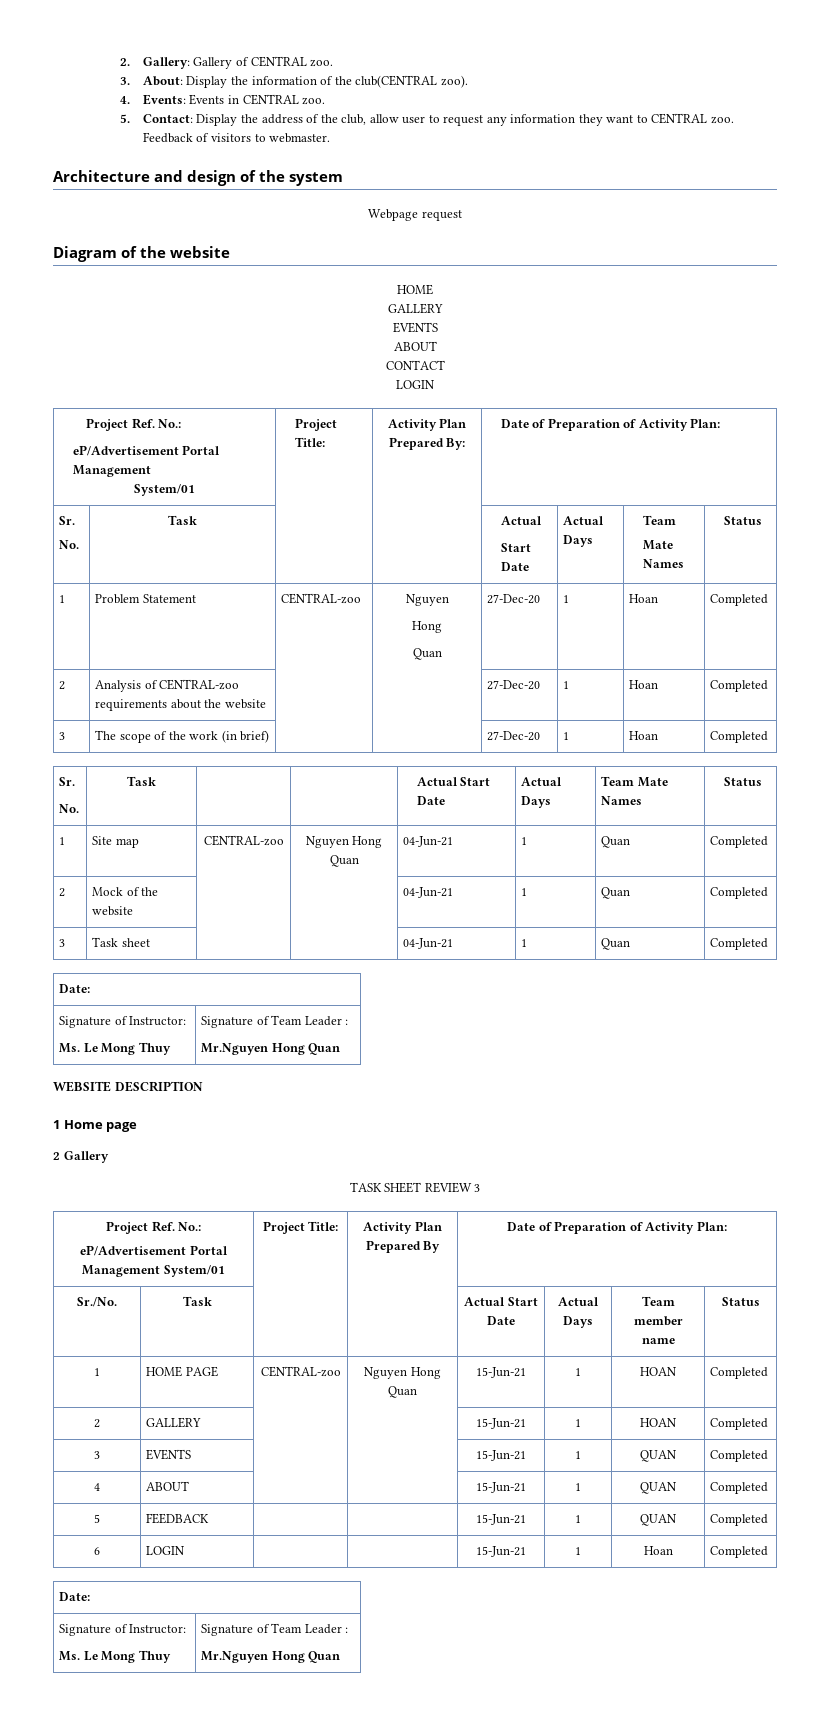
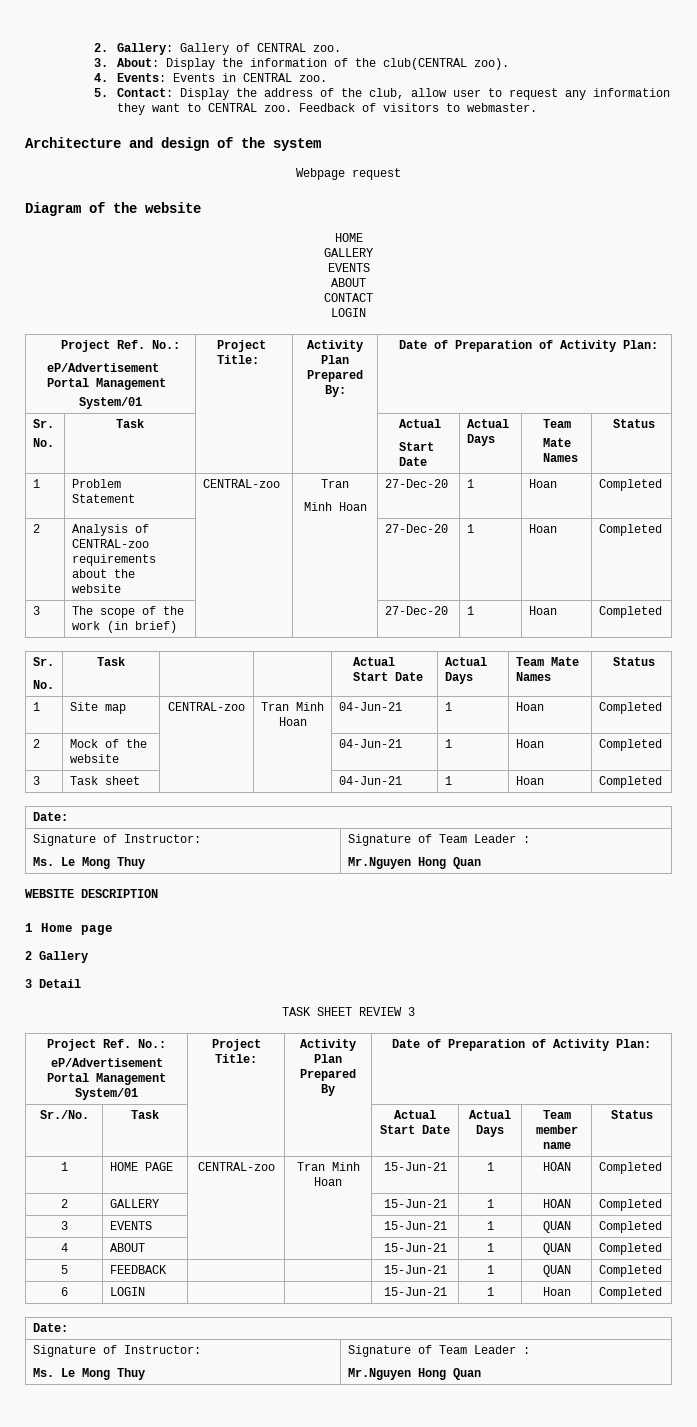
- 1 | Problem Statement | CENTRAL-zoo | Nguyen
- Hong
- Quan | 27-Dec-20 | 1 | Hoan | Completed
+ 1 | Problem Statement | CENTRAL-zoo | Tran
+ Minh Hoan | 27-Dec-20 | 1 | Hoan | Completed
- 1 | Site map | CENTRAL-zoo | Nguyen Hong Quan | 04-Jun-21 | 1 | Quan | Completed
+ 1 | Site map | CENTRAL-zoo | Tran Minh Hoan | 04-Jun-21 | 1 | Hoan | Completed
- 2 | Mock of the website | | | 04-Jun-21 | 1 | Quan | Completed
+ 2 | Mock of the website | | | 04-Jun-21 | 1 | Hoan | Completed
- 3 | Task sheet | | | 04-Jun-21 | 1 | Quan | Completed
+ 3 | Task sheet | | | 04-Jun-21 | 1 | Hoan | Completed
+ 3 Detail
- 1 | HOME PAGE | CENTRAL-zoo | Nguyen Hong Quan | 15-Jun-21 | 1 | HOAN | Completed
+ 1 | HOME PAGE | CENTRAL-zoo | Tran Minh Hoan | 15-Jun-21 | 1 | HOAN | Completed

